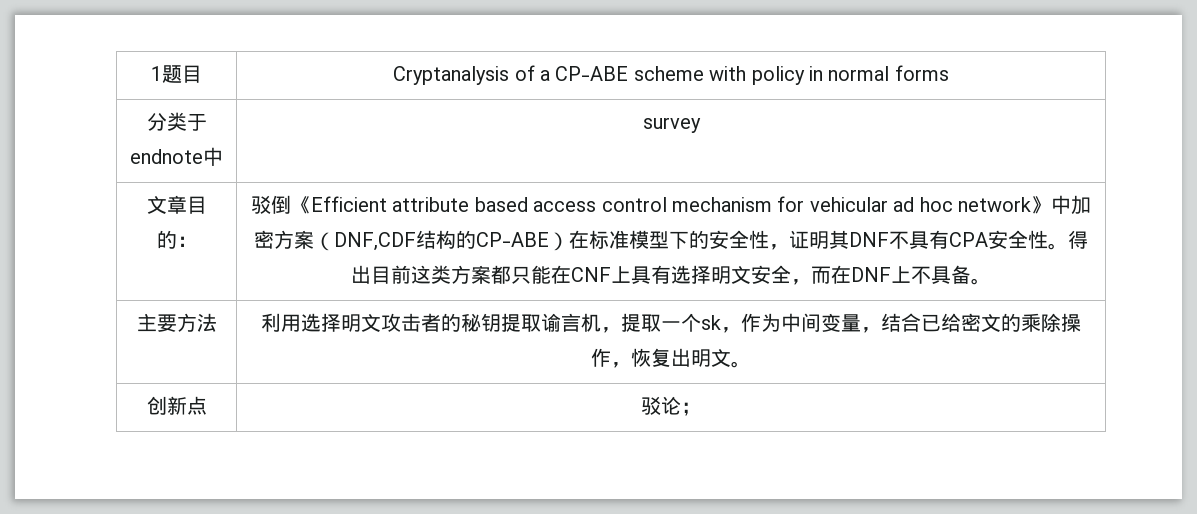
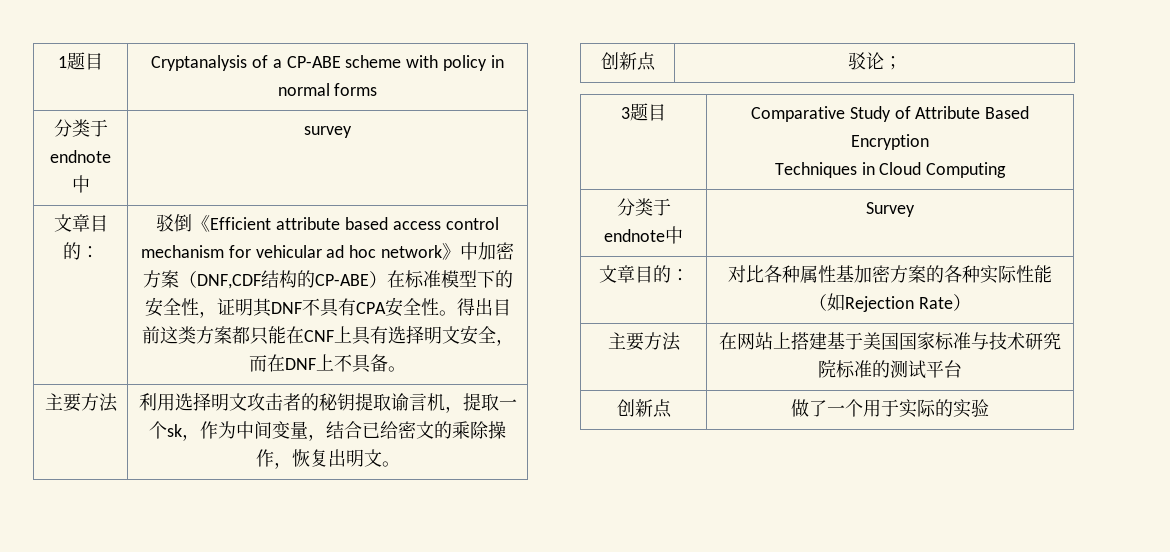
+ 3题目 | Comparative Study of Attribute Based Encryption
+ Techniques in Cloud Computing
+ 分类于endnote中 | Survey
+ 文章目的： | 对比各种属性基加密方案的各种实际性能（如Rejection Rate）
+ 主要方法 | 在网站上搭建基于美国国家标准与技术研究院标准的测试平台
+ 创新点 | 做了一个用于实际的实验

